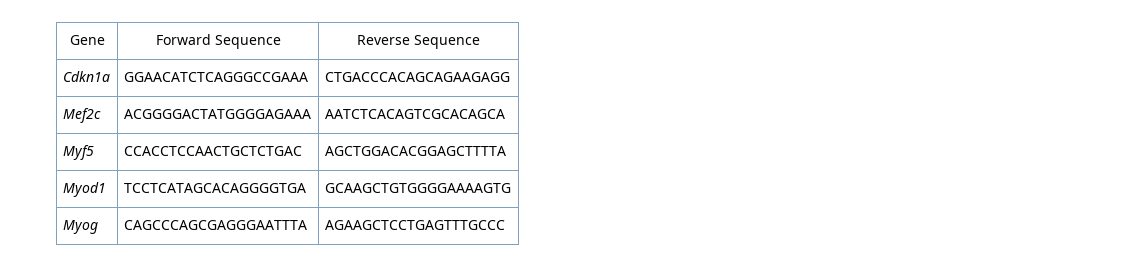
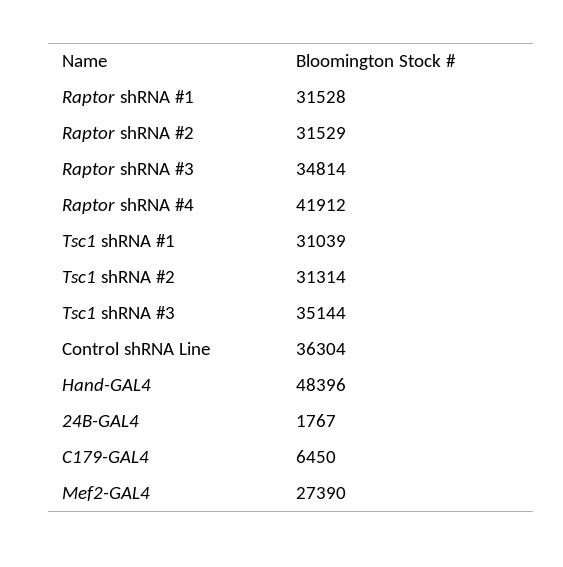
- Gene | Forward Sequence | Reverse Sequence
- Cdkn1a | GGAACATCTCAGGGCCGAAA | CTGACCCACAGCAGAAGAGG
- Mef2c | ACGGGGACTATGGGGAGAAA | AATCTCACAGTCGCACAGCA
- Myf5 | CCACCTCCAACTGCTCTGAC | AGCTGGACACGGAGCTTTTA
- Myod1 | TCCTCATAGCACAGGGGTGA | GCAAGCTGTGGGGAAAAGTG
- Myog | CAGCCCAGCGAGGGAATTTA | AGAAGCTCCTGAGTTTGCCC
+ Name | Bloomington Stock #
+ Raptor shRNA #1 | 31528
+ Raptor shRNA #2 | 31529
+ Raptor shRNA #3 | 34814
+ Raptor shRNA #4 | 41912
+ Tsc1 shRNA #1 | 31039
+ Tsc1 shRNA #2 | 31314
+ Tsc1 shRNA #3 | 35144
+ Control shRNA Line | 36304
+ Hand-GAL4 | 48396
+ 24B-GAL4 | 1767
+ C179-GAL4 | 6450
+ Mef2-GAL4 | 27390

